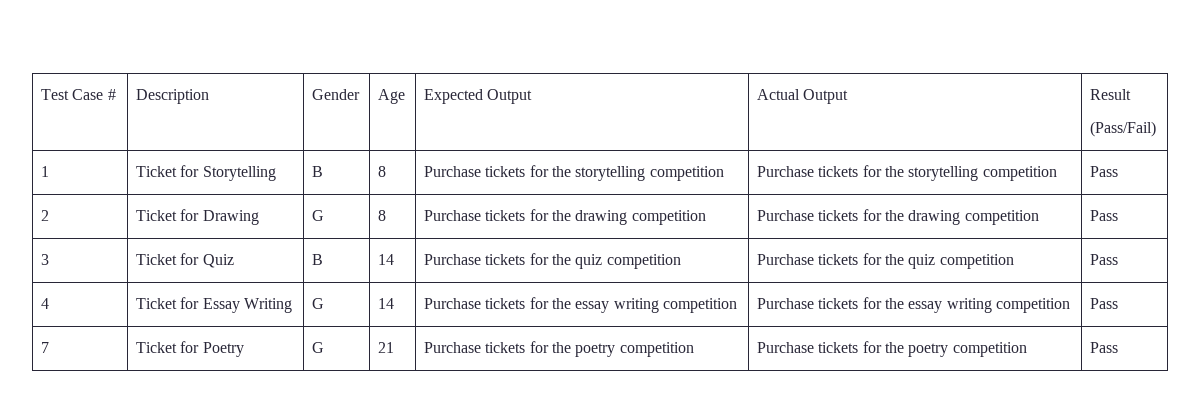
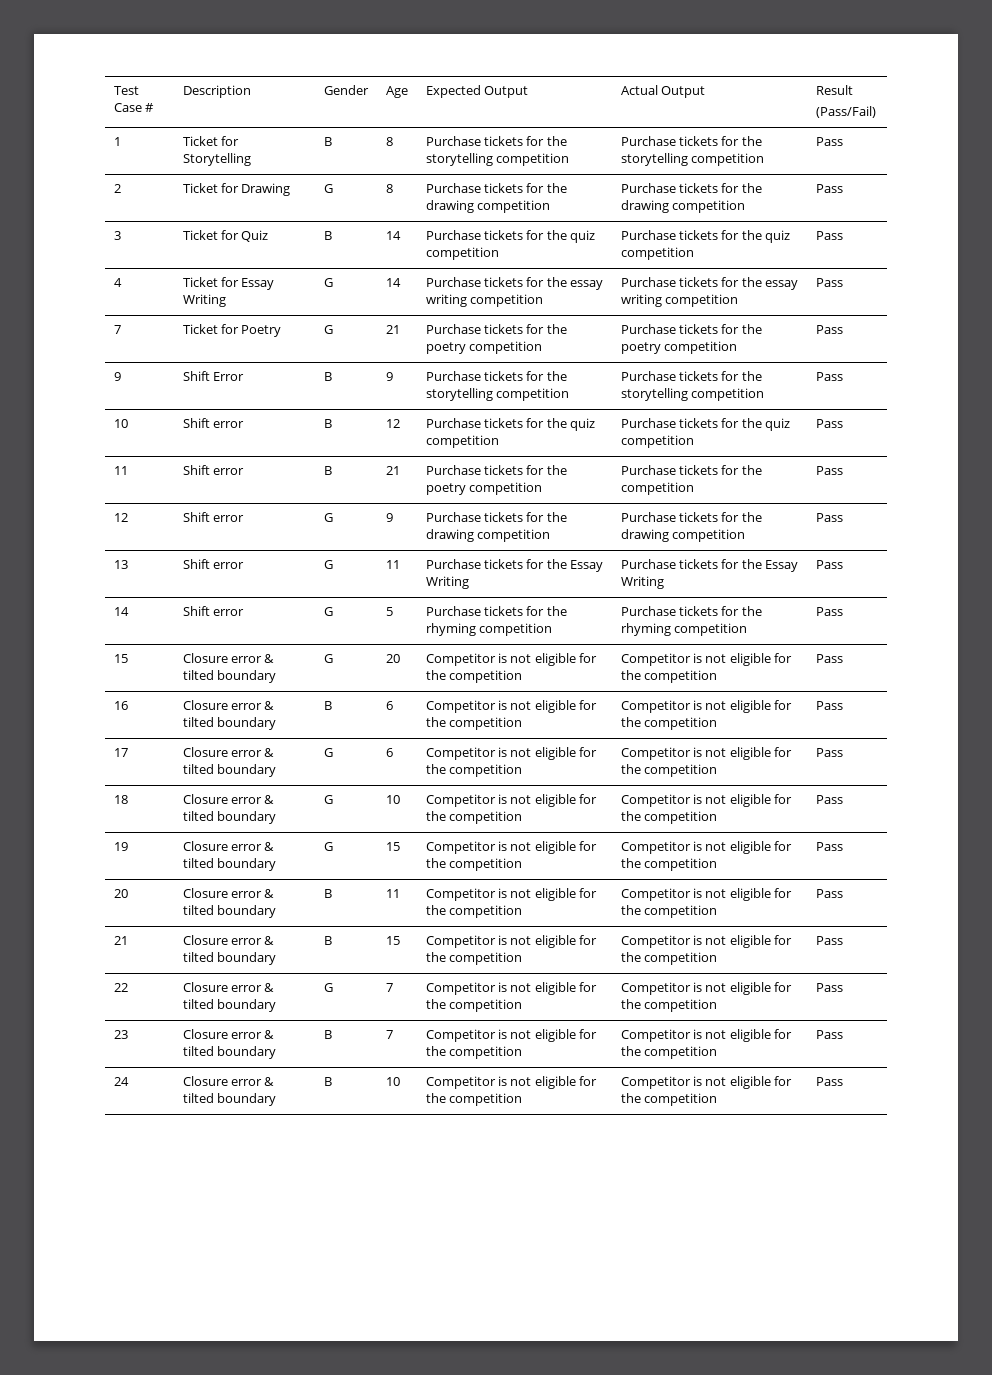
+ 9 | Shift Error | B | 9 | Purchase tickets for the storytelling competition | Purchase tickets for the storytelling competition | Pass
+ 10 | Shift error | B | 12 | Purchase tickets for the quiz competition | Purchase tickets for the quiz competition | Pass
+ 11 | Shift error | B | 21 | Purchase tickets for the poetry competition | Purchase tickets for the competition | Pass
+ 12 | Shift error | G | 9 | Purchase tickets for the drawing competition | Purchase tickets for the drawing competition | Pass
+ 13 | Shift error | G | 11 | Purchase tickets for the Essay Writing | Purchase tickets for the Essay Writing | Pass
+ 14 | Shift error | G | 5 | Purchase tickets for the rhyming competition | Purchase tickets for the rhyming competition | Pass
+ 15 | Closure error & tilted boundary | G | 20 | Competitor is not eligible for the competition | Competitor is not eligible for the competition | Pass
+ 16 | Closure error & tilted boundary | B | 6 | Competitor is not eligible for the competition | Competitor is not eligible for the competition | Pass
+ 17 | Closure error & tilted boundary | G | 6 | Competitor is not eligible for the competition | Competitor is not eligible for the competition | Pass
+ 18 | Closure error & tilted boundary | G | 10 | Competitor is not eligible for the competition | Competitor is not eligible for the competition | Pass
+ 19 | Closure error & tilted boundary | G | 15 | Competitor is not eligible for the competition | Competitor is not eligible for the competition | Pass
+ 20 | Closure error & tilted boundary | B | 11 | Competitor is not eligible for the competition | Competitor is not eligible for the competition | Pass
+ 21 | Closure error & tilted boundary | B | 15 | Competitor is not eligible for the competition | Competitor is not eligible for the competition | Pass
+ 22 | Closure error & tilted boundary | G | 7 | Competitor is not eligible for the competition | Competitor is not eligible for the competition | Pass
+ 23 | Closure error & tilted boundary | B | 7 | Competitor is not eligible for the competition | Competitor is not eligible for the competition | Pass
+ 24 | Closure error & tilted boundary | B | 10 | Competitor is not eligible for the competition | Competitor is not eligible for the competition | Pass

